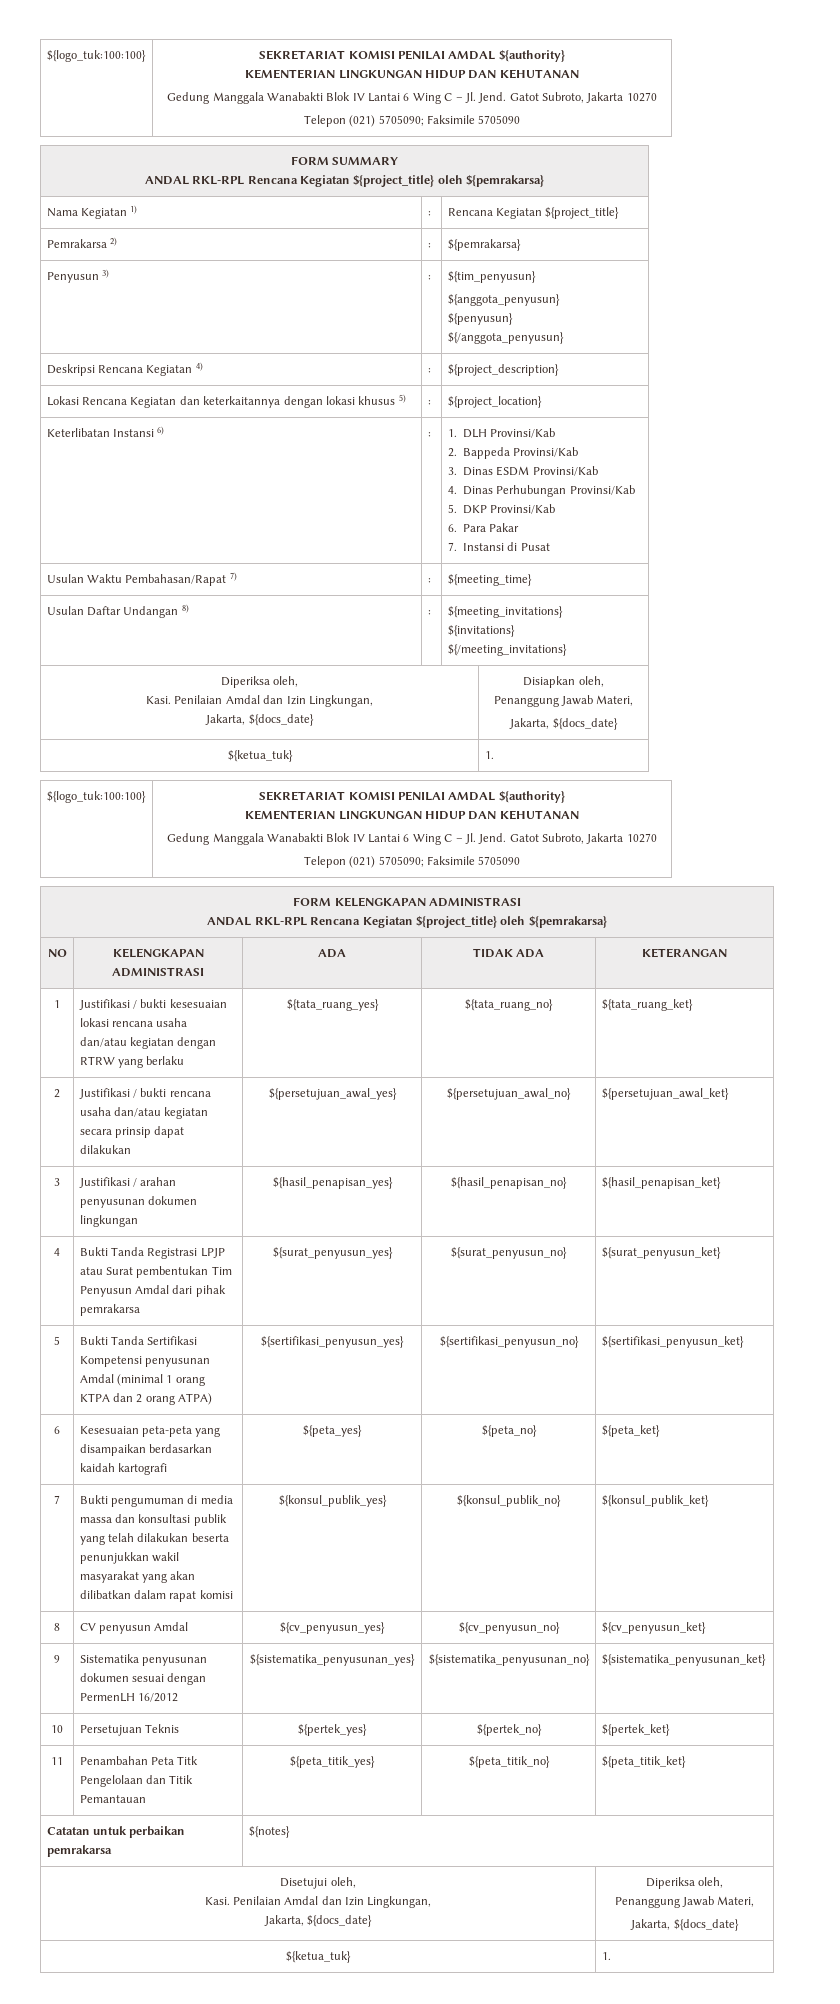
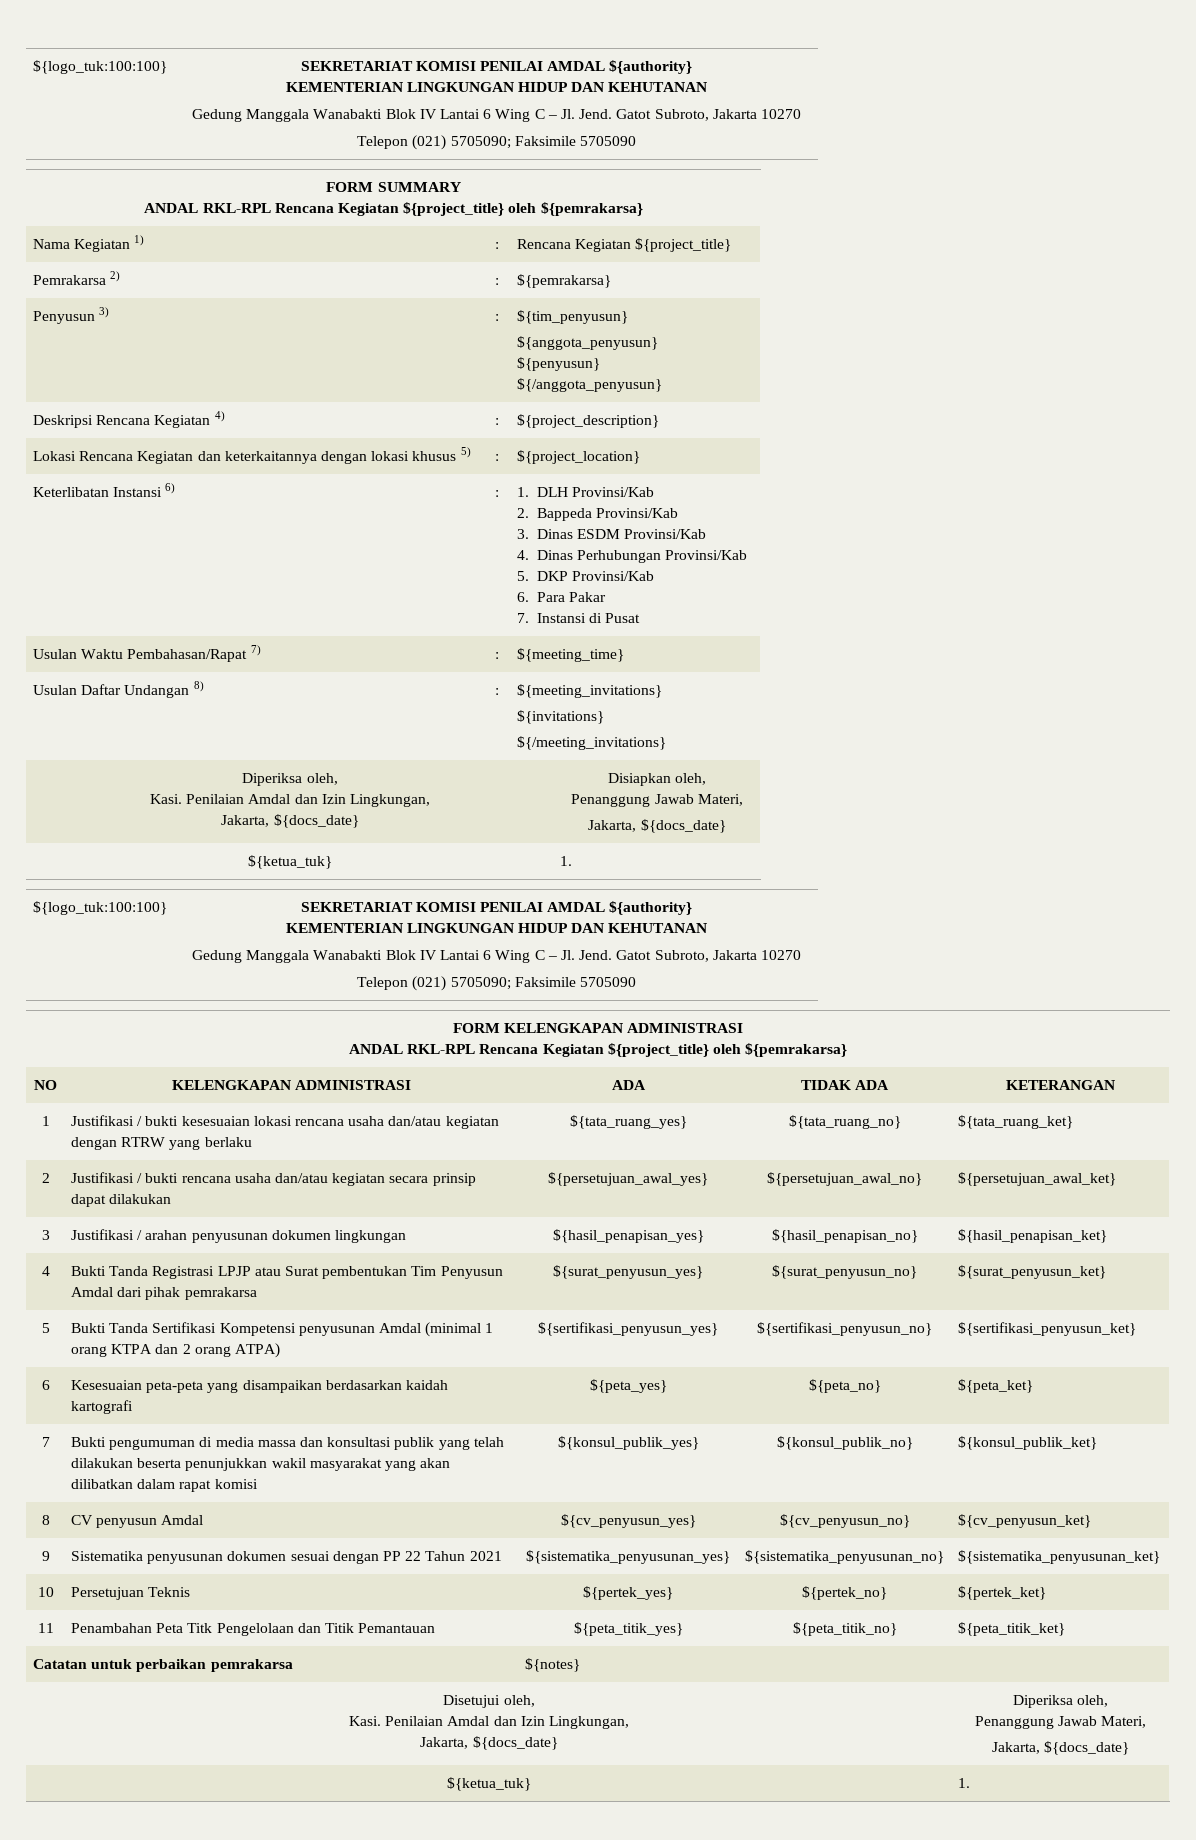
- 9 | Sistematika penyusunan dokumen sesuai dengan PermenLH 16/2012 | ${sistematika_penyusunan_yes} | ${sistematika_penyusunan_no} | ${sistematika_penyusunan_ket}
+ 9 | Sistematika penyusunan dokumen sesuai dengan PP 22 Tahun 2021 | ${sistematika_penyusunan_yes} | ${sistematika_penyusunan_no} | ${sistematika_penyusunan_ket}

